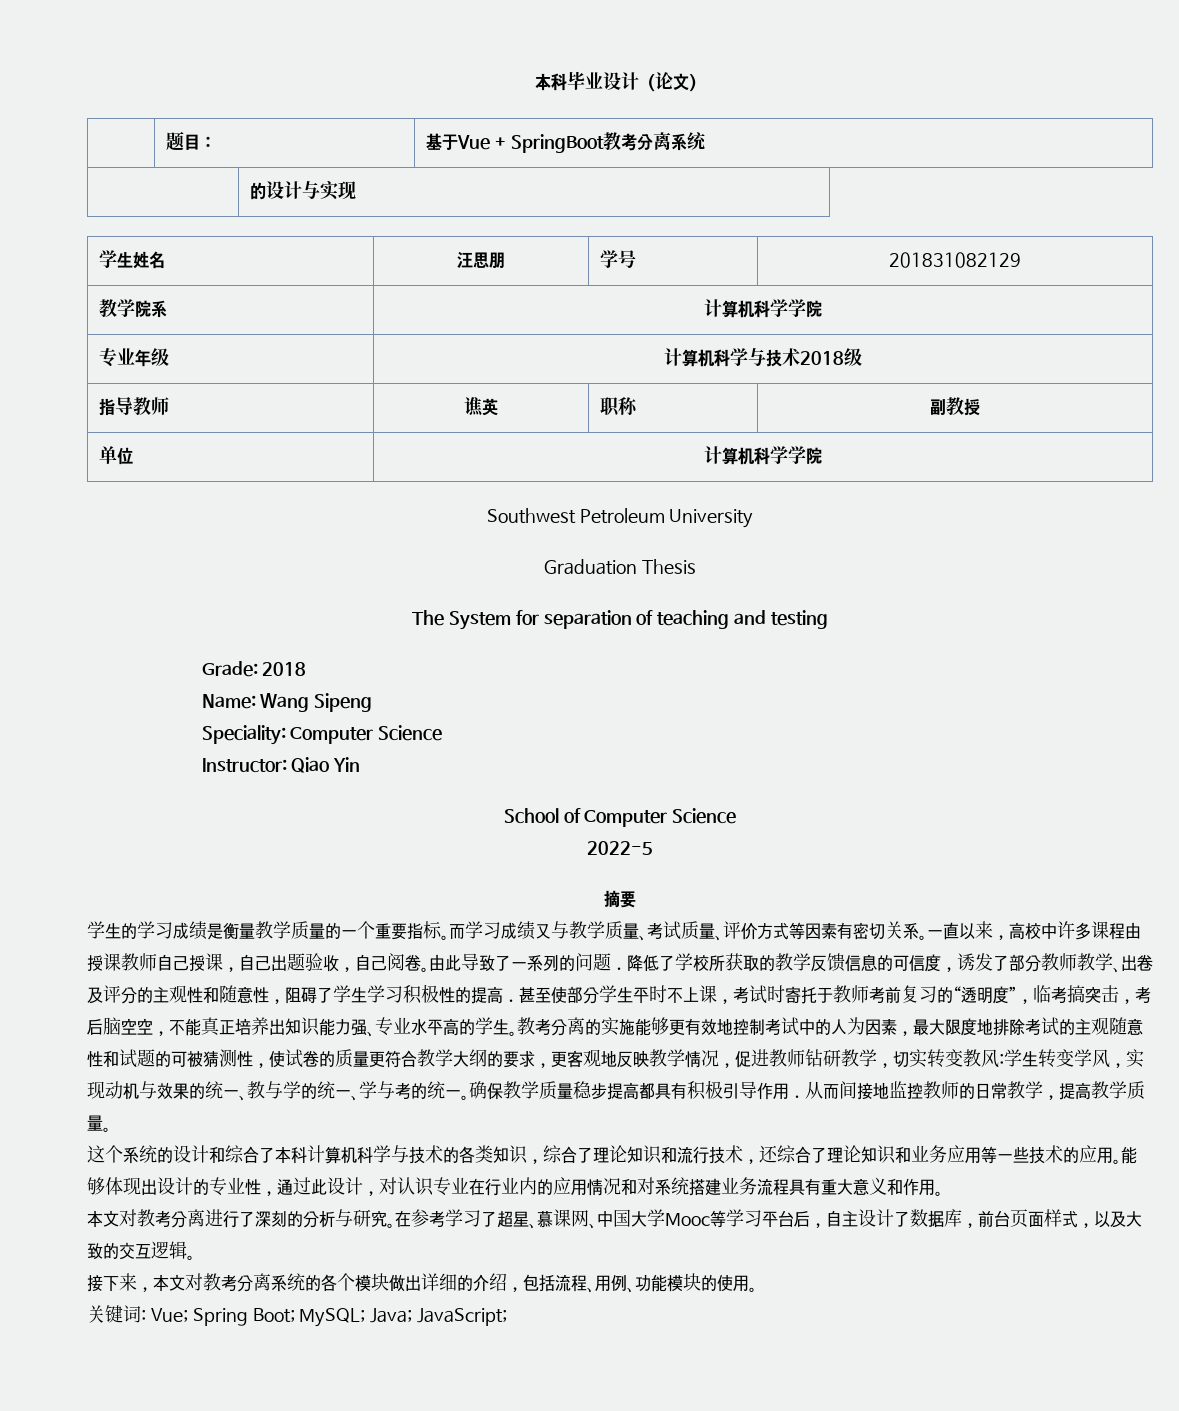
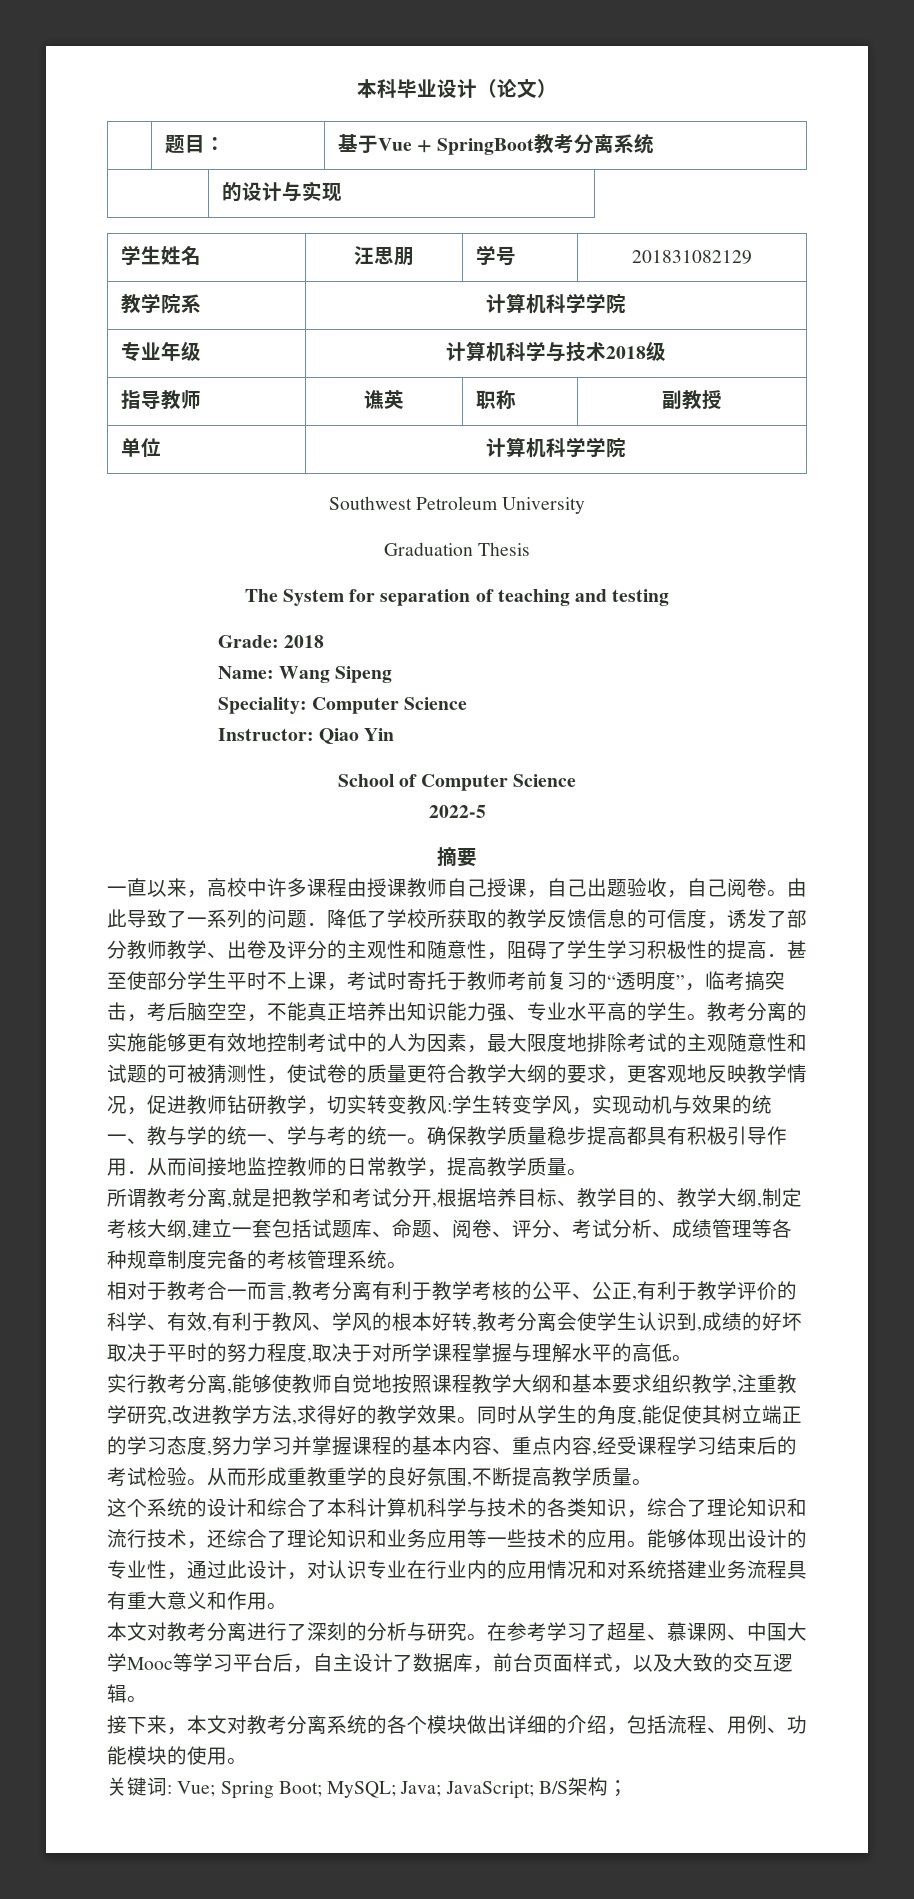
- 学生的学习成绩是衡量教学质量的一个重要指标。而学习成绩又与教学质量、考试质量、评价方式等因素有密切关系。
+ 所谓教考分离,就是把教学和考试分开,根据培养目标、教学目的、教学大纲,制定考核大纲,建立一套包括试题库、命题、阅卷、评分、考试分析、成绩管理等各种规章制度完备的考核管理系统。
+ 相对于教考合一而言,教考分离有利于教学考核的公平、公正,有利于教学评价的科学、有效,有利于教风、学风的根本好转,教考分离会使学生认识到,成绩的好坏取决于平时的努力程度,取决于对所学课程掌握与理解水平的高低。
+ 实行教考分离,能够使教师自觉地按照课程教学大纲和基本要求组织教学,注重教学研究,改进教学方法,求得好的教学效果。同时从学生的角度,能促使其树立端正的学习态度,努力学习并掌握课程的基本内容、重点内容,经受课程学习结束后的考试检验。从而形成重教重学的良好氛围,不断提高教学质量。
- 关键词: Vue; Spring Boot; MySQL; Java; JavaScript;
+ 关键词: Vue; Spring Boot; MySQL; Java; JavaScript; B/S架构；

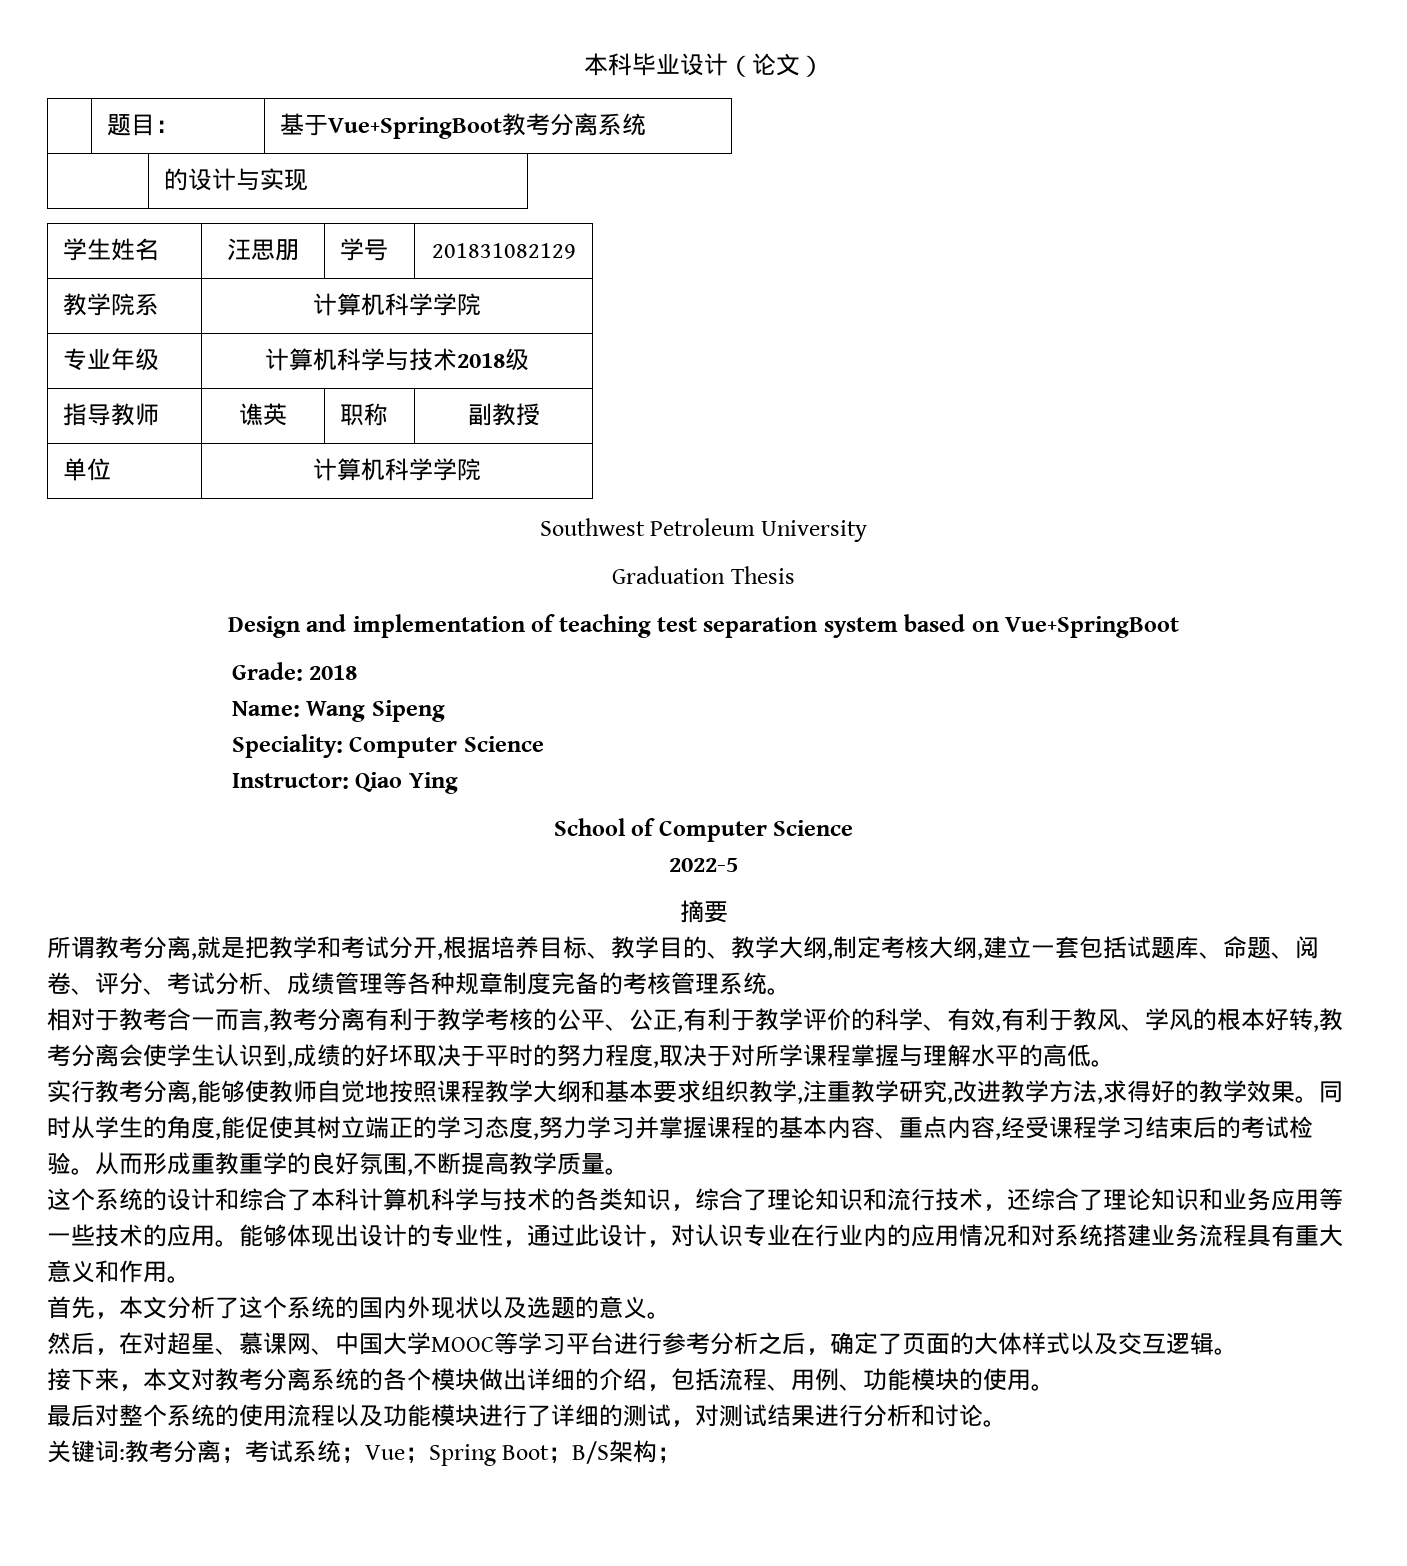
- | 题目： | 基于Vue + SpringBoot教考分离系统
+ | 题目： | 基于Vue+SpringBoot教考分离系统
- The System for separation of teaching and testing
+ Design and implementation of teaching test separation system based on Vue+SpringBoot
- Instructor: Qiao Yin
+ Instructor: Qiao Ying
- 一直以来，高校中许多课程由授课教师自己授课，自己出题验收，自己阅卷。由此导致了一系列的问题．降低了学校所获取的教学反馈信息的可信度，诱发了部分教师教学、出卷及评分的主观性和随意性，阻碍了学生学习积极性的提高．甚至使部分学生平时不上课，考试时寄托于教师考前复习的“透明度”，临考搞突击，考后脑空空，不能真正培养出知识能力强、专业水平高的学生。教考分离的实施能够更有效地控制考试中的人为因素，最大限度地排除考试的主观随意性和试题的可被猜测性，使试卷的质量更符合教学大纲的要求，更客观地反映教学情况，促进教师钻研教学，切实转变教风:学生转变学风，实现动机与效果的统一、教与学的统一、学与考的统一。确保教学质量稳步提高都具有积极引导作用．从而间接地监控教师的日常教学，提高教学质量。
- 本文对教考分离进行了深刻的分析与研究。在参考学习了超星、慕课网、中国大学Mooc等学习平台后，自主设计了数据库，前台页面样式，以及大致的交互逻辑。
+ 首先，本文分析了这个系统的国内外现状以及选题的意义。
+ 然后，在对超星、慕课网、中国大学MOOC等学习平台进行参考分析之后，确定了页面的大体样式以及交互逻辑。
- 关键词: Vue; Spring Boot; MySQL; Java; JavaScript; B/S架构；
+ 最后对整个系统的使用流程以及功能模块进行了详细的测试，对测试结果进行分析和讨论。
+ 关键词:教考分离；考试系统；Vue；Spring Boot；B/S架构；

